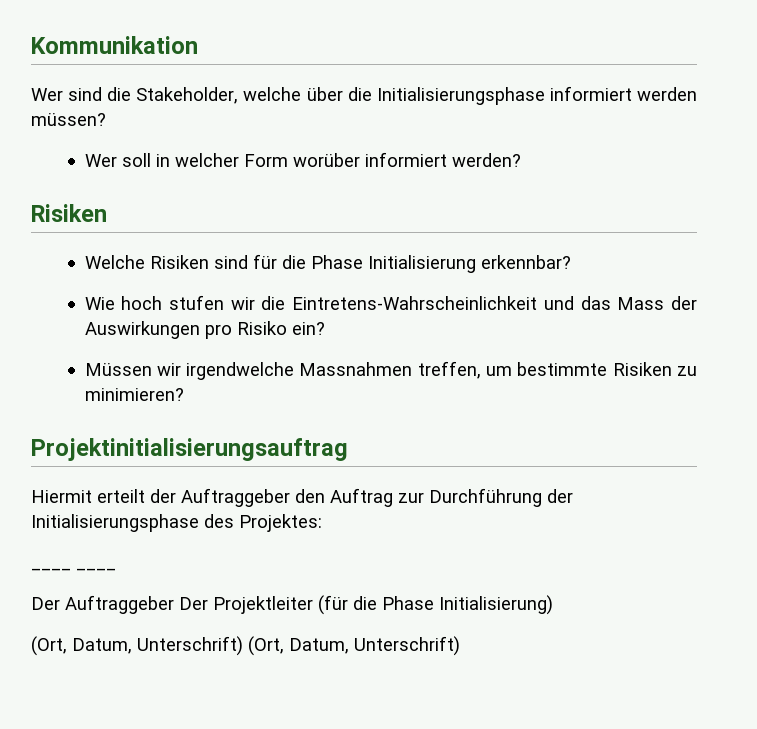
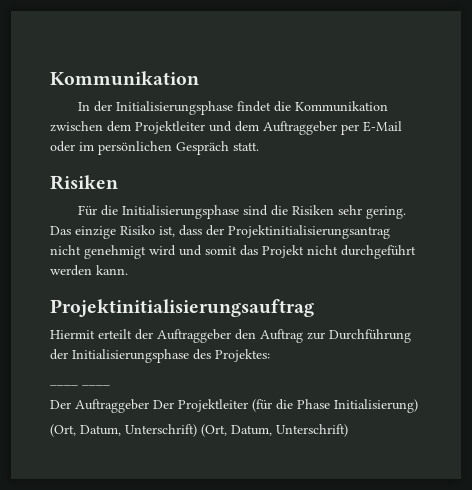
- Wer sind die Stakeholder, welche über die Initialisierungsphase informiert werden müssen?
- Wer soll in welcher Form worüber informiert werden?
+ In der Initialisierungsphase findet die Kommunikation zwischen dem Projektleiter und dem Auftraggeber per E-Mail oder im persönlichen Gespräch statt.
  Risiken
- Welche Risiken sind für die Phase Initialisierung erkennbar?
- Wie hoch stufen wir die Eintretens-Wahrscheinlichkeit und das Mass der Auswirkungen pro Risiko ein?
- Müssen wir irgendwelche Massnahmen treffen, um bestimmte Risiken zu minimieren?
+ Für die Initialisierungsphase sind die Risiken sehr gering. Das einzige Risiko ist, dass der Projektinitialisierungsantrag nicht genehmigt wird und somit das Projekt nicht durchgeführt werden kann.

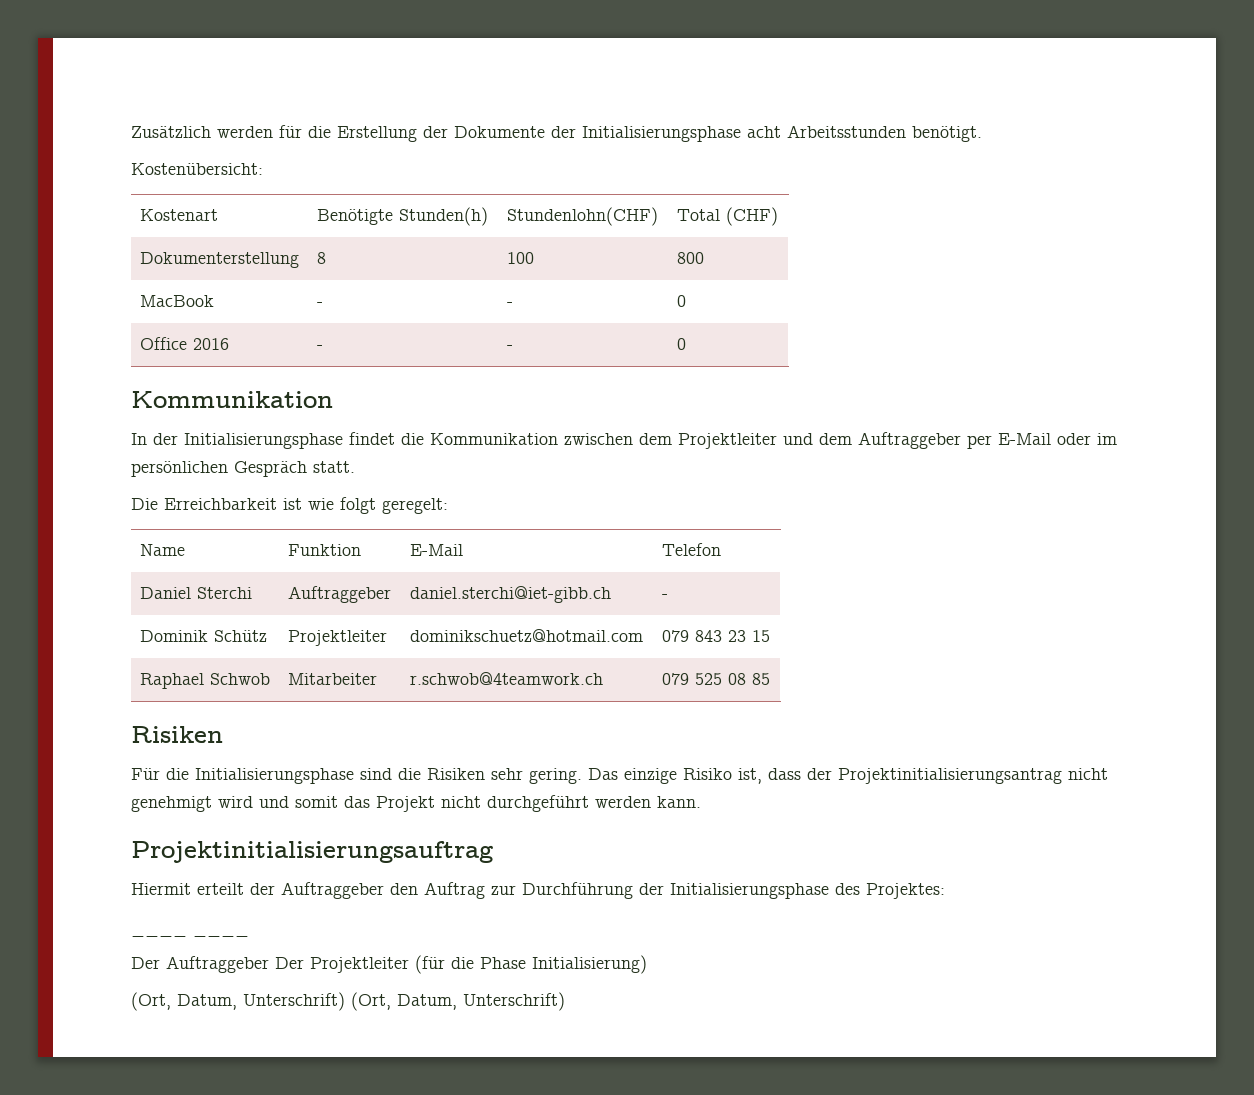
+ Zusätzlich werden für die Erstellung der Dokumente der Initialisierungsphase acht Arbeitsstunden benötigt.
+ Kostenübersicht:
+ Kostenart | Benötigte Stunden(h) | Stundenlohn(CHF) | Total (CHF)
+ Dokumenterstellung | 8 | 100 | 800
+ MacBook | - | - | 0
+ Office 2016 | - | - | 0
+ Die Erreichbarkeit ist wie folgt geregelt:
+ Name | Funktion | E-Mail | Telefon
+ Daniel Sterchi | Auftraggeber | daniel.sterchi@iet-gibb.ch | -
+ Dominik Schütz | Projektleiter | dominikschuetz@hotmail.com | 079 843 23 15
+ Raphael Schwob | Mitarbeiter | r.schwob@4teamwork.ch | 079 525 08 85

